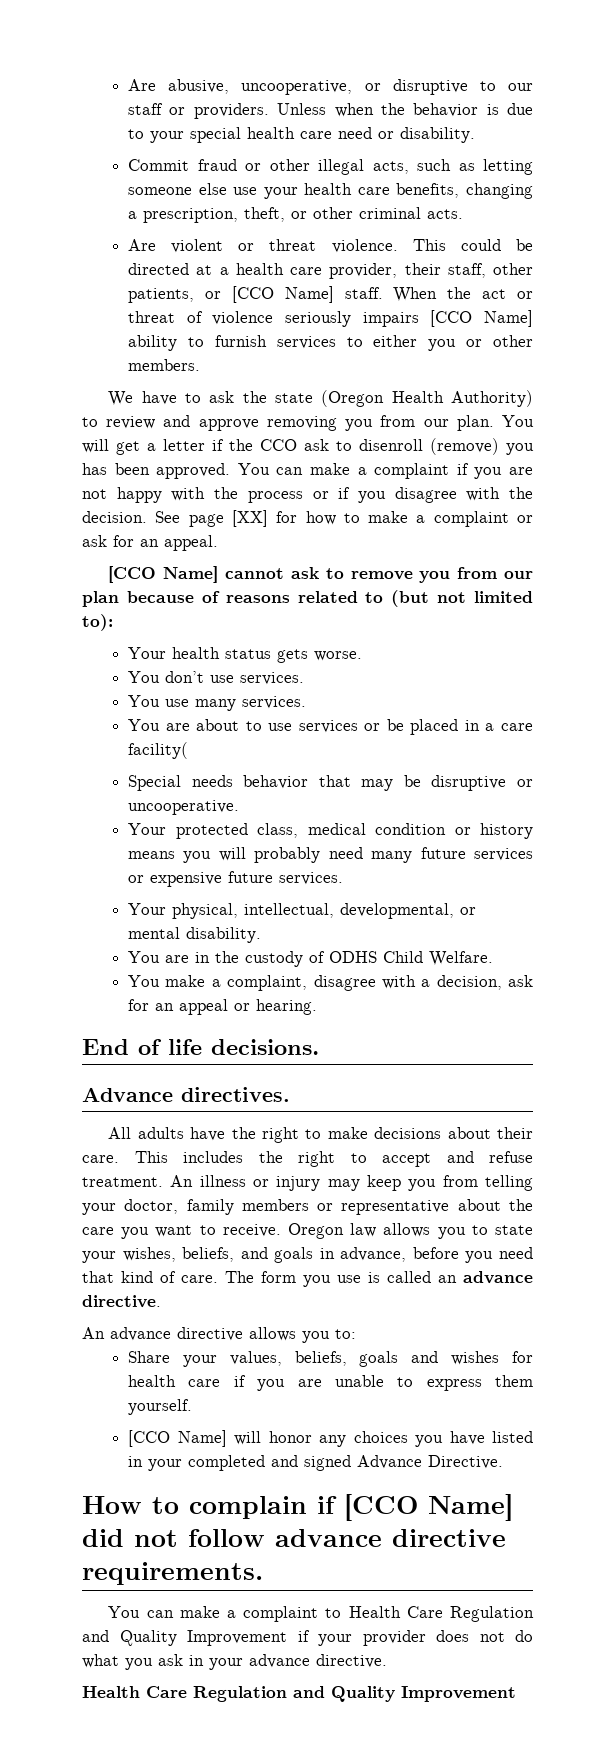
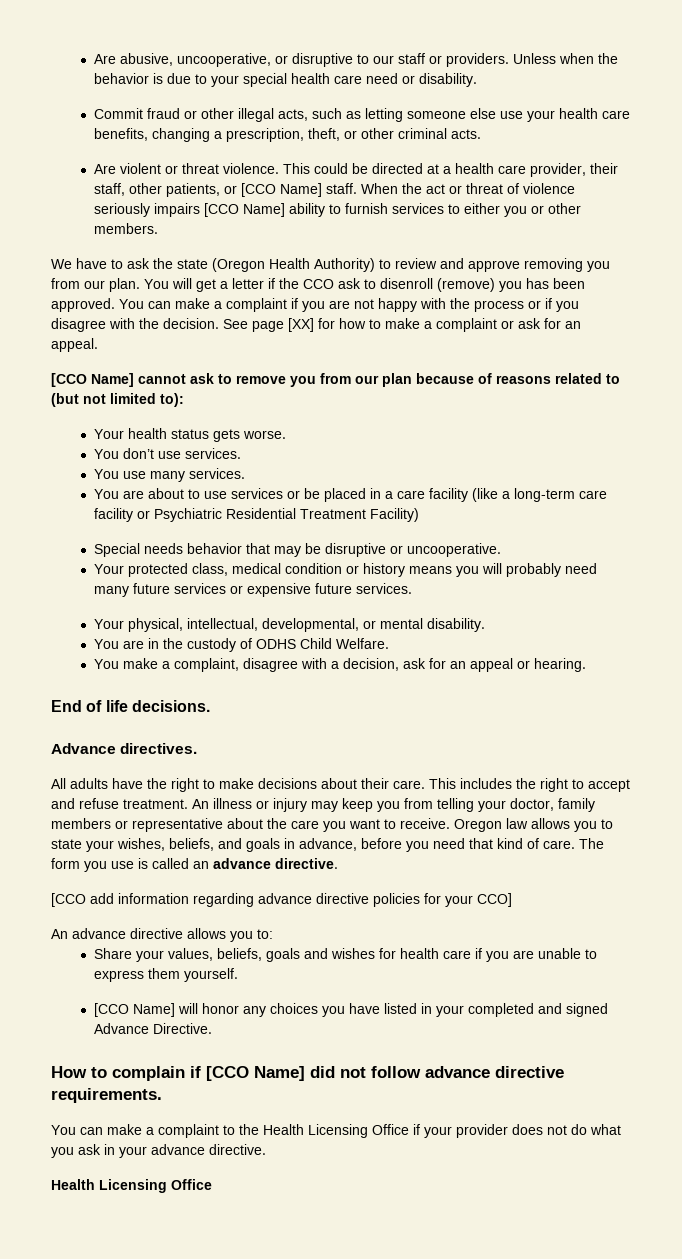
- You are about to use services or be placed in a care facility(
+ You are about to use services or be placed in a care facility (like a long-term care facility or Psychiatric Residential Treatment Facility)
+ [CCO add information regarding advance directive policies for your CCO]
- You can make a complaint to Health Care Regulation and Quality Improvement if your provider does not do what you ask in your advance directive.
- Health Care Regulation and Quality Improvement
+ You can make a complaint to the Health Licensing Office if your provider does not do what you ask in your advance directive.
+ Health Licensing Office

